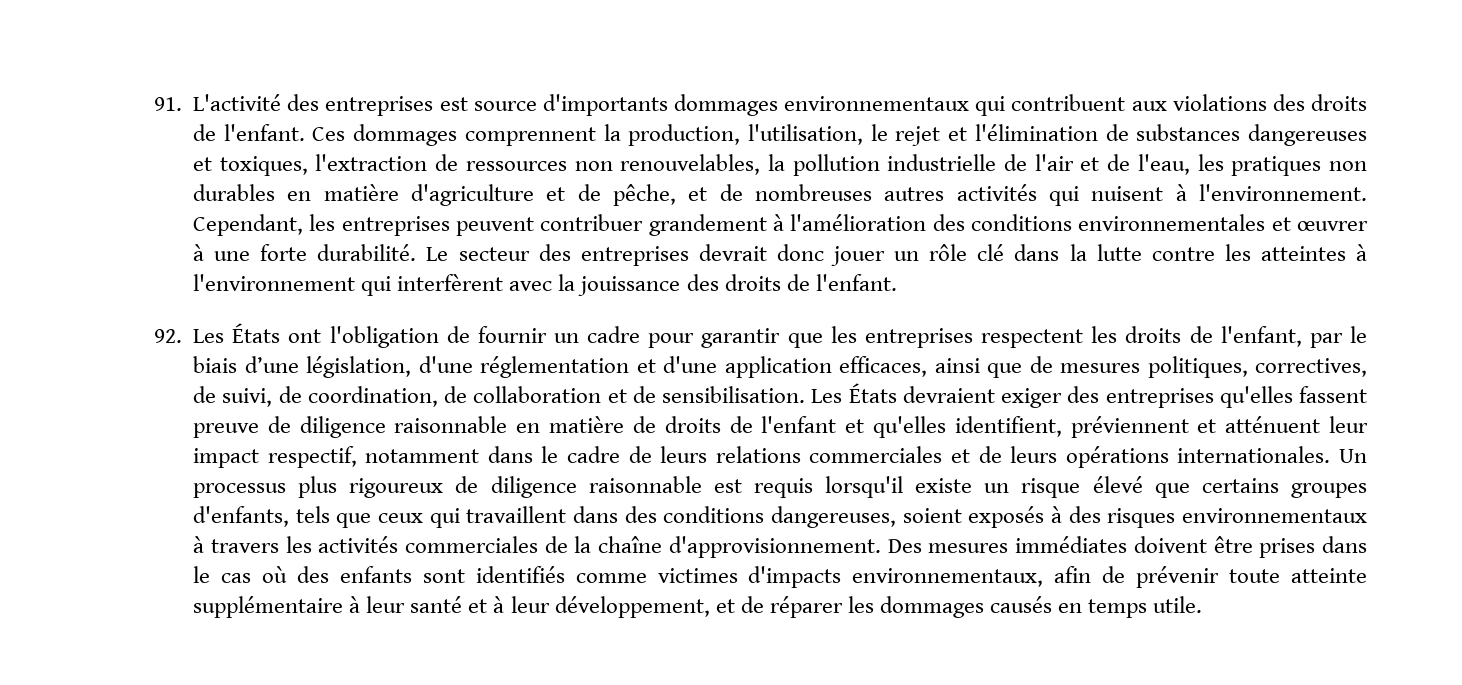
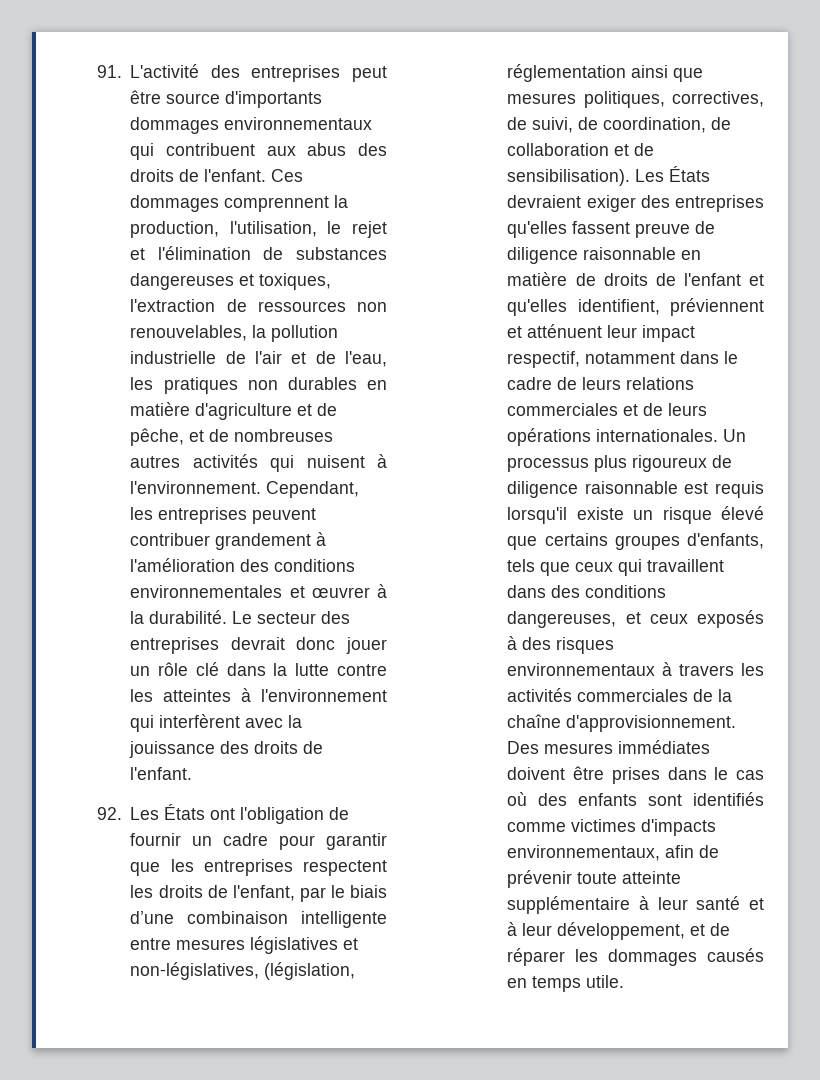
- 91. L'activité des entreprises est source d'importants dommages environnementaux qui contribuent aux violations des droits de l'enfant.
+ 91. L'activité des entreprises peut être source d'importants dommages environnementaux qui contribuent aux abus des droits de l'enfant.
- Cependant, les entreprises peuvent contribuer grandement à l'amélioration des conditions environnementales et œuvrer à une forte durabilité.
+ Cependant, les entreprises peuvent contribuer grandement à l'amélioration des conditions environnementales et œuvrer à la durabilité.
- 92. Les États ont l'obligation de fournir un cadre pour garantir que les entreprises respectent les droits de l'enfant, par le biais d’une législation, d'une réglementation et d'une application efficaces, ainsi que de mesures politiques, correctives, de suivi, de coordination, de collaboration et de sensibilisation.
+ 92. Les États ont l'obligation de fournir un cadre pour garantir que les entreprises respectent les droits de l'enfant, par le biais d’une combinaison intelligente entre mesures législatives et non-législatives, (législation, réglementation ainsi que mesures politiques, correctives, de suivi, de coordination, de collaboration et de sensibilisation).
- Un processus plus rigoureux de diligence raisonnable est requis lorsqu'il existe un risque élevé que certains groupes d'enfants, tels que ceux qui travaillent dans des conditions dangereuses, soient exposés à des risques environnementaux à travers les activités commerciales de la chaîne d'approvisionnement.
+ Un processus plus rigoureux de diligence raisonnable est requis lorsqu'il existe un risque élevé que certains groupes d'enfants, tels que ceux qui travaillent dans des conditions dangereuses, et ceux exposés à des risques environnementaux à travers les activités commerciales de la chaîne d'approvisionnement.

